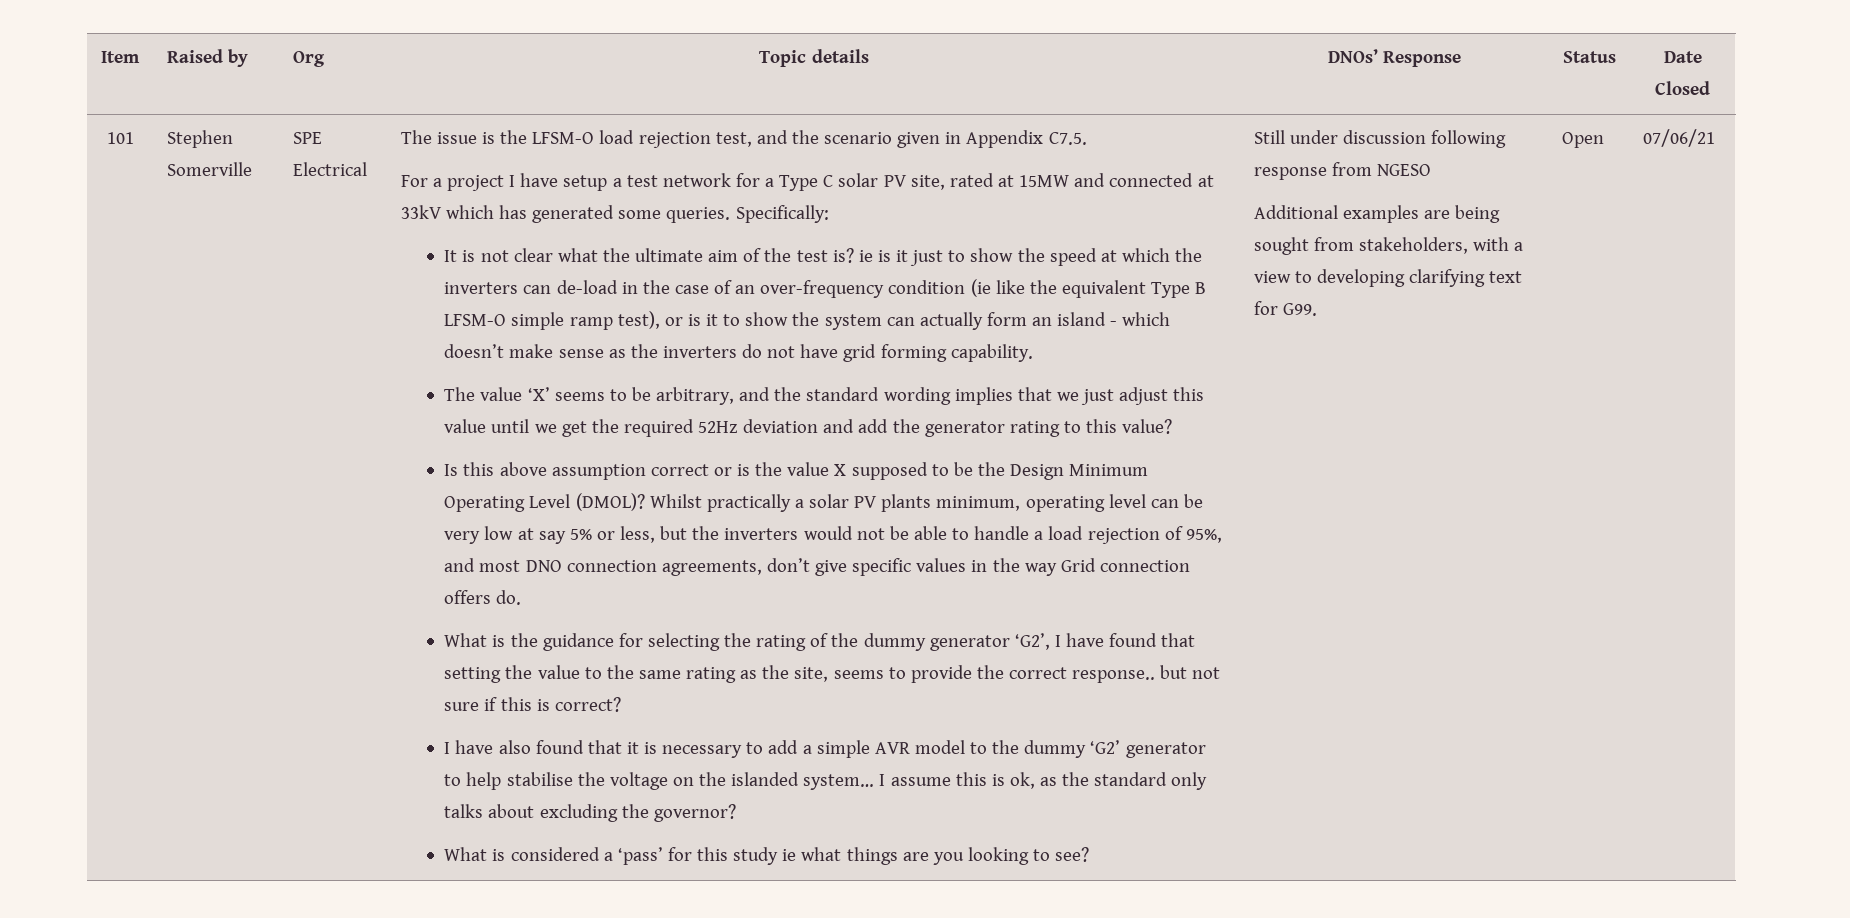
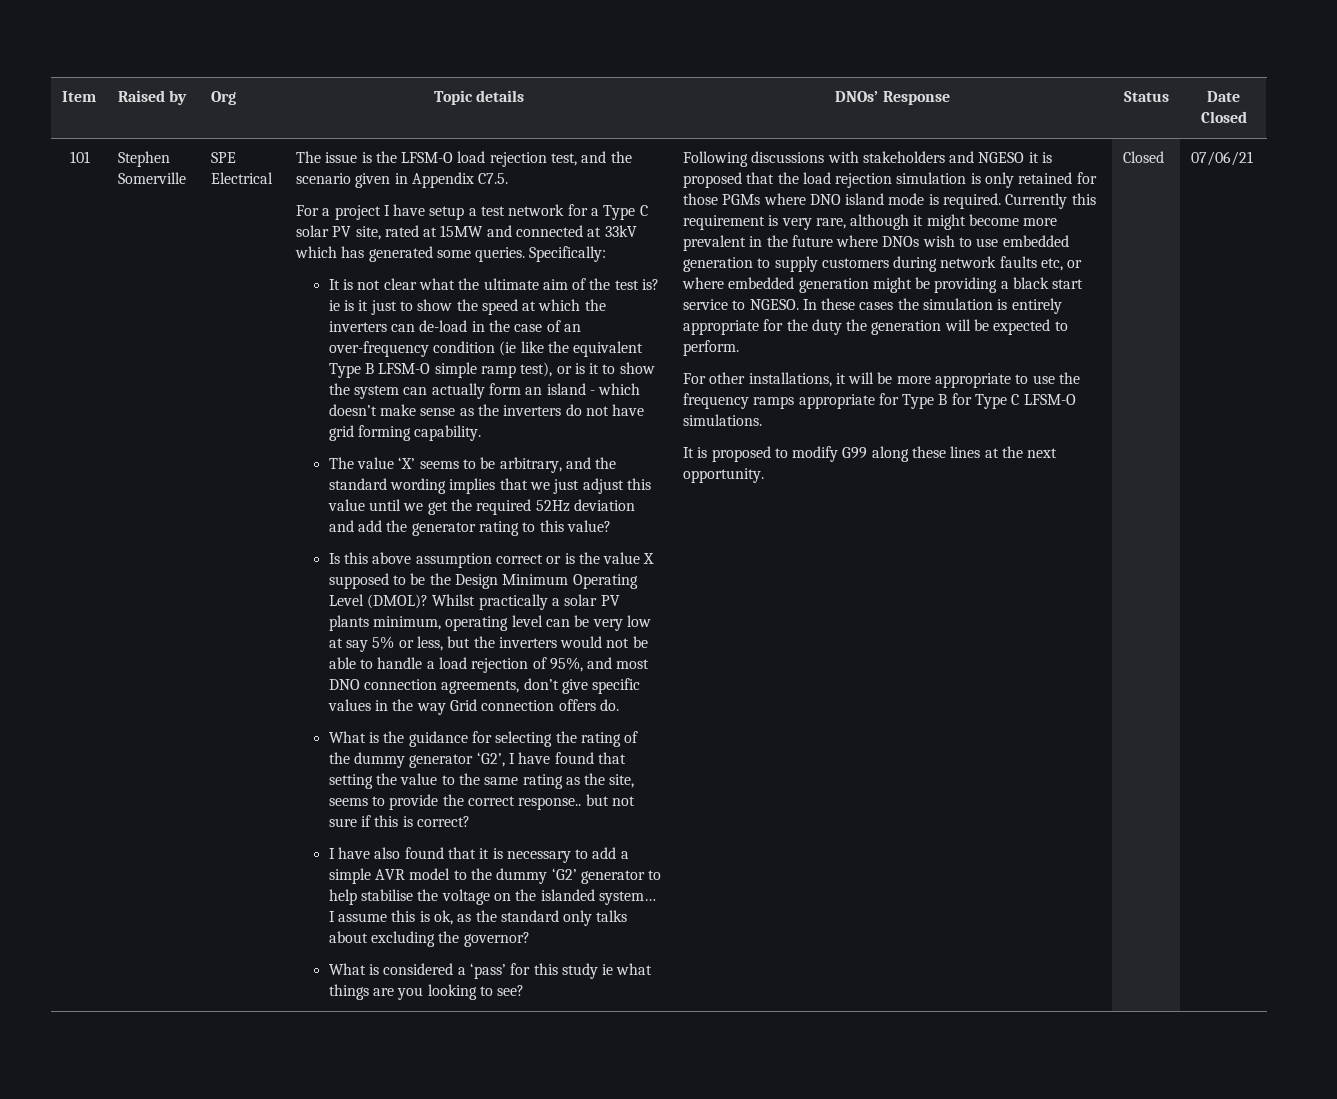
- Still under discussion following response from NGESO
- Additional examples are being sought from stakeholders, with a view to developing clarifying text for G99. | Open
+ Following discussions with stakeholders and NGESO it is proposed that the load rejection simulation is only retained for those PGMs where DNO island mode is required. Currently this requirement is very rare, although it might become more prevalent in the future where DNOs wish to use embedded generation to supply customers during network faults etc, or where embedded generation might be providing a black start service to NGESO. In these cases the simulation is entirely appropriate for the duty the generation will be expected to perform.
+ For other installations, it will be more appropriate to use the frequency ramps appropriate for Type B for Type C LFSM-O simulations.
+ It is proposed to modify G99 along these lines at the next opportunity. | Closed

